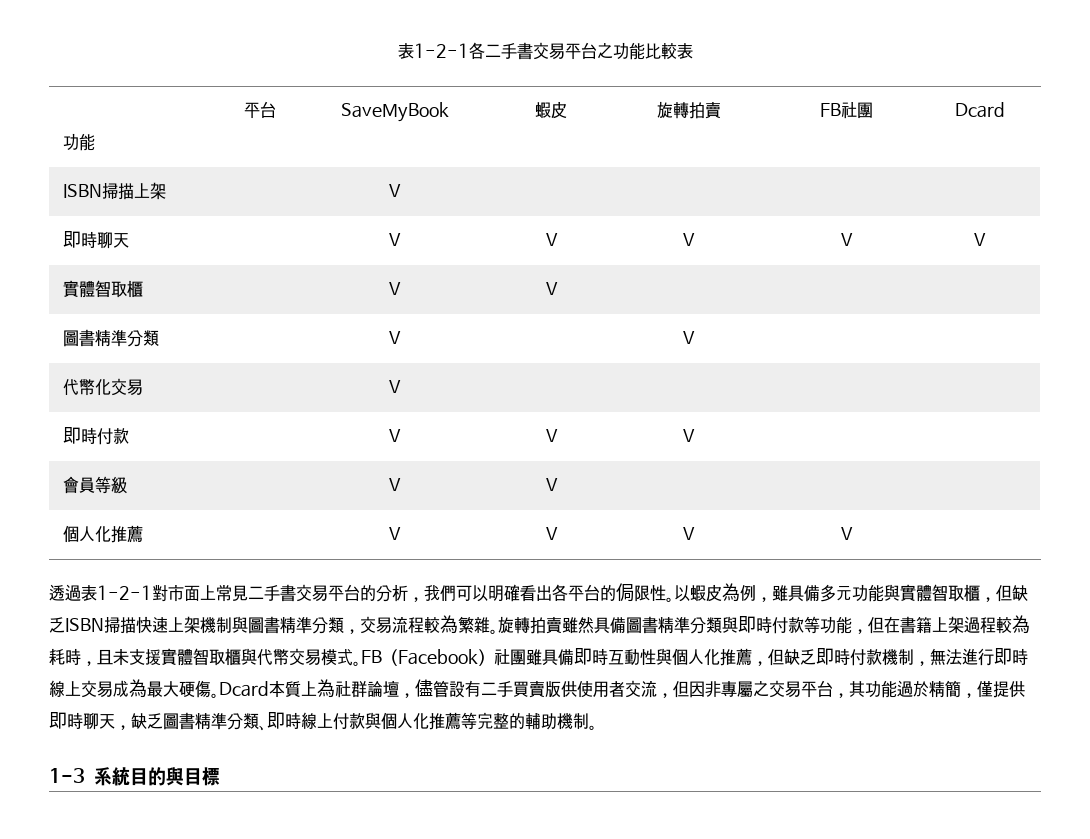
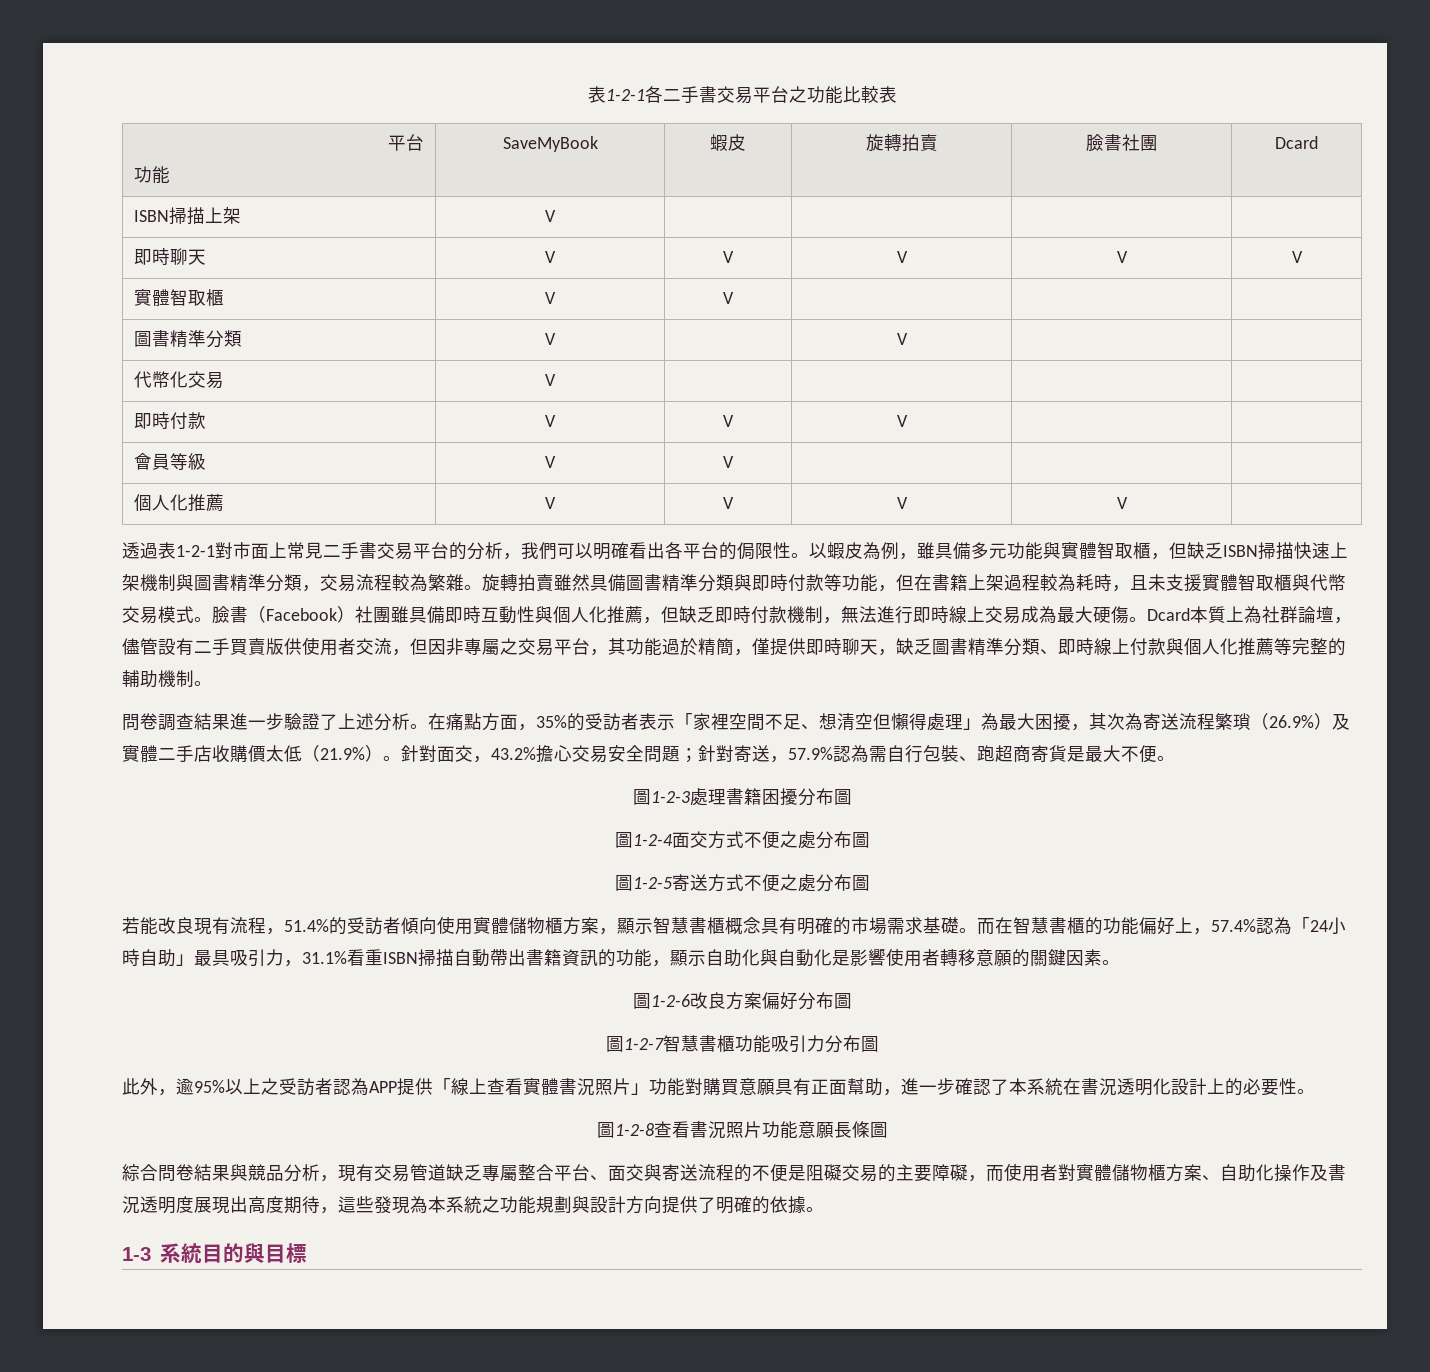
  表1-2-1各二手書交易平台之功能比較表
  平台
- 功能 | SaveMyBook | 蝦皮 | 旋轉拍賣 | FB社團 | Dcard
+ 功能 | SaveMyBook | 蝦皮 | 旋轉拍賣 | 臉書社團 | Dcard
- FB（Facebook）社團雖具備即時互動性與個人化推薦，但缺乏即時付款機制，無法進行即時線上交易成為最大硬傷。
+ 臉書（Facebook）社團雖具備即時互動性與個人化推薦，但缺乏即時付款機制，無法進行即時線上交易成為最大硬傷。
+ 問卷調查結果進一步驗證了上述分析。在痛點方面，35%的受訪者表示「家裡空間不足、想清空但懶得處理」為最大困擾，其次為寄送流程繁瑣（26.9%）及實體二手店收購價太低（21.9%）。針對面交，43.2%擔心交易安全問題；針對寄送，57.9%認為需自行包裝、跑超商寄貨是最大不便。
+ 圖1-2-3處理書籍困擾分布圖
+ 圖1-2-4面交方式不便之處分布圖
+ 圖1-2-5寄送方式不便之處分布圖
+ 若能改良現有流程，51.4%的受訪者傾向使用實體儲物櫃方案，顯示智慧書櫃概念具有明確的市場需求基礎。而在智慧書櫃的功能偏好上，57.4%認為「24小時自助」最具吸引力，31.1%看重ISBN掃描自動帶出書籍資訊的功能，顯示自助化與自動化是影響使用者轉移意願的關鍵因素。
+ 圖1-2-6改良方案偏好分布圖
+ 圖1-2-7智慧書櫃功能吸引力分布圖
+ 此外，逾95%以上之受訪者認為APP提供「線上查看實體書況照片」功能對購買意願具有正面幫助，進一步確認了本系統在書況透明化設計上的必要性。
+ 圖1-2-8查看書況照片功能意願長條圖
+ 綜合問卷結果與競品分析，現有交易管道缺乏專屬整合平台、面交與寄送流程的不便是阻礙交易的主要障礙，而使用者對實體儲物櫃方案、自助化操作及書況透明度展現出高度期待，這些發現為本系統之功能規劃與設計方向提供了明確的依據。

